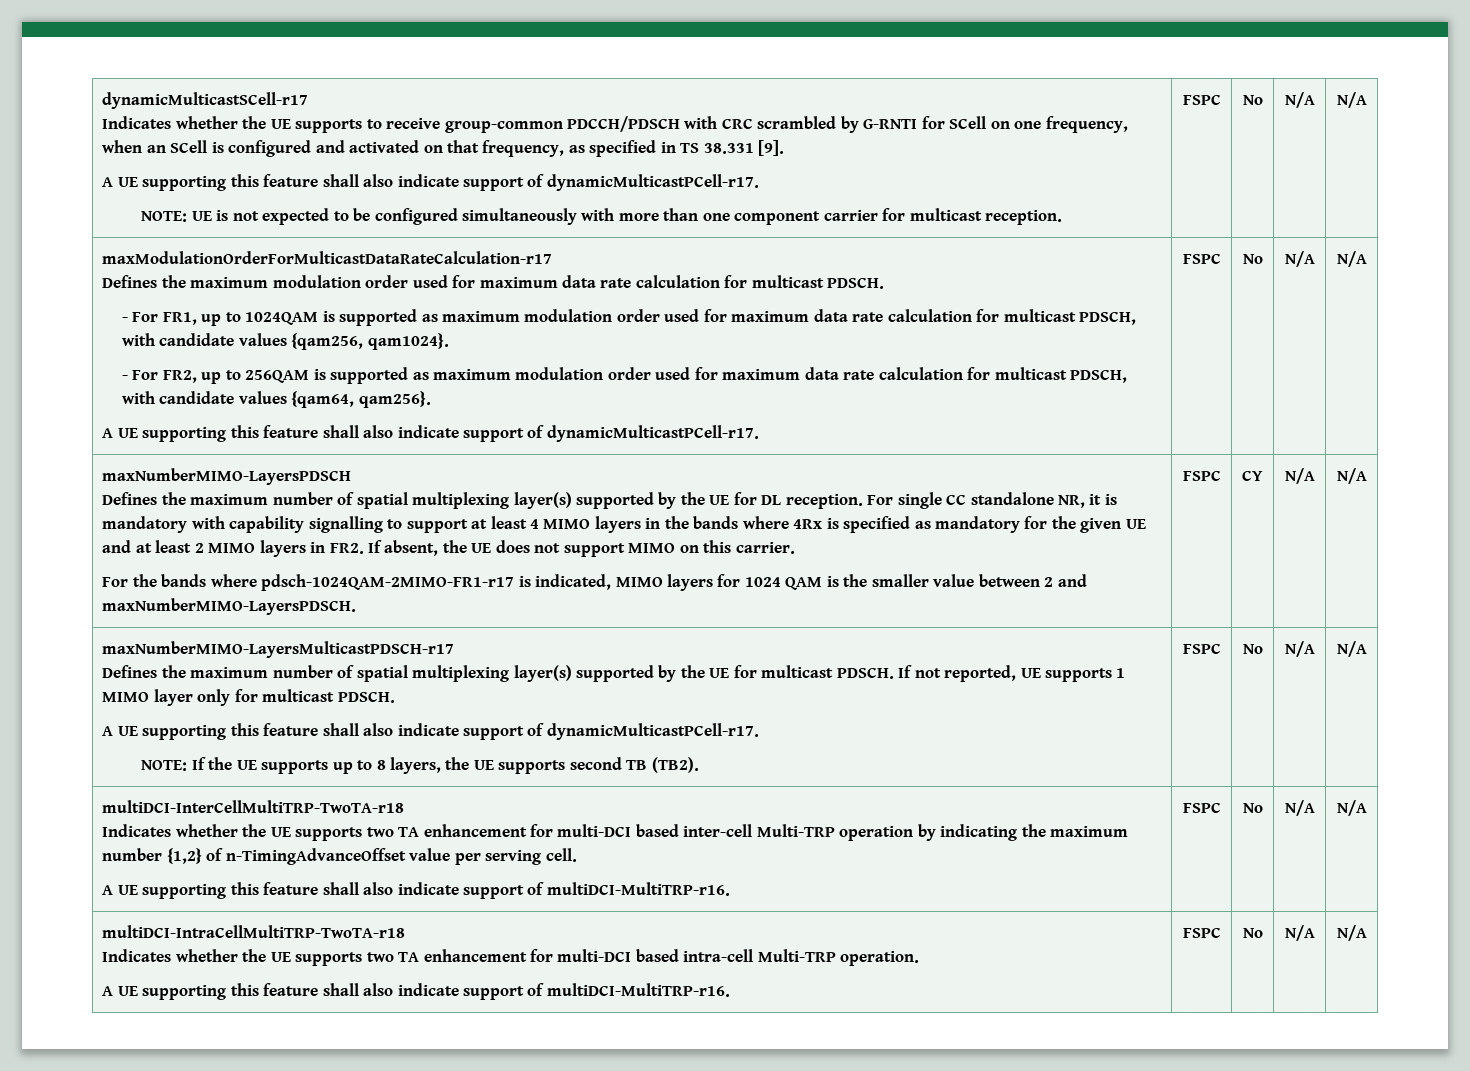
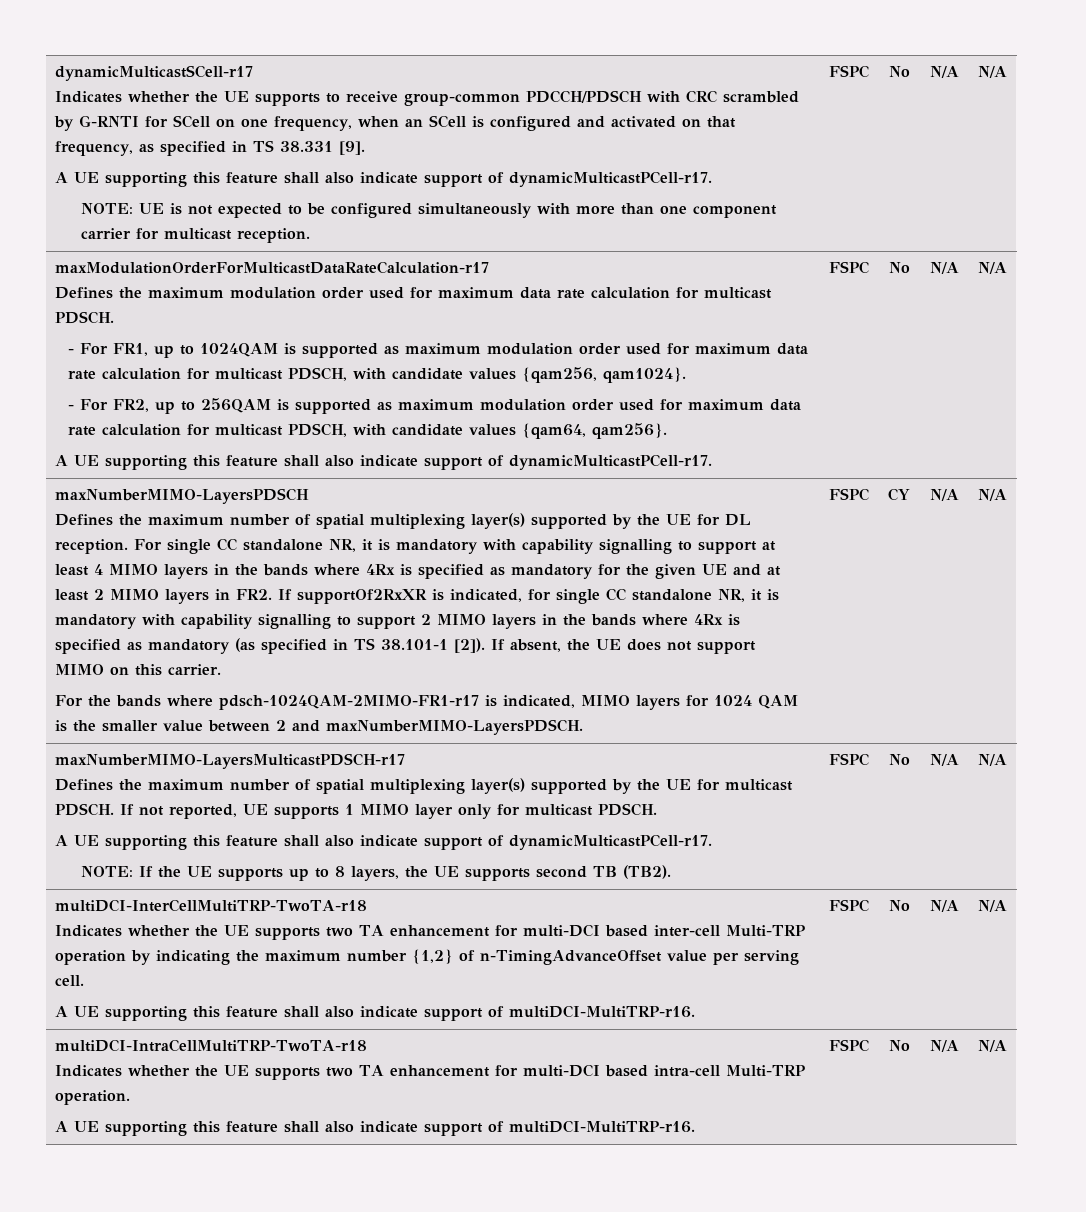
- For single CC standalone NR, it is mandatory with capability signalling to support at least 4 MIMO layers in the bands where 4Rx is specified as mandatory for the given UE and at least 2 MIMO layers in FR2. If absent, the UE does not support MIMO on this carrier.
+ For single CC standalone NR, it is mandatory with capability signalling to support at least 4 MIMO layers in the bands where 4Rx is specified as mandatory for the given UE and at least 2 MIMO layers in FR2. If supportOf2RxXR is indicated, for single CC standalone NR, it is mandatory with capability signalling to support 2 MIMO layers in the bands where 4Rx is specified as mandatory (as specified in TS 38.101-1 [2]). If absent, the UE does not support MIMO on this carrier.

